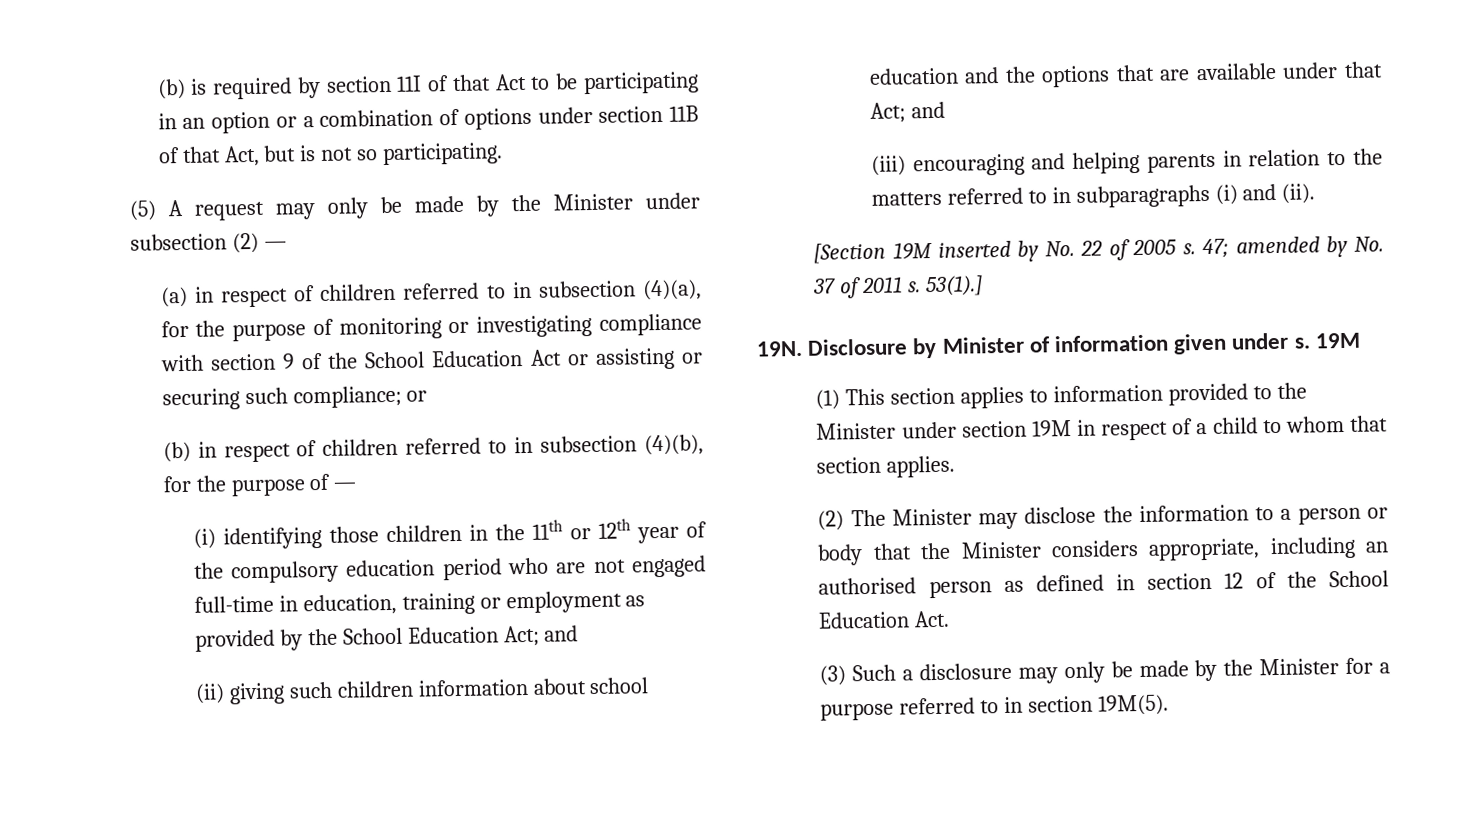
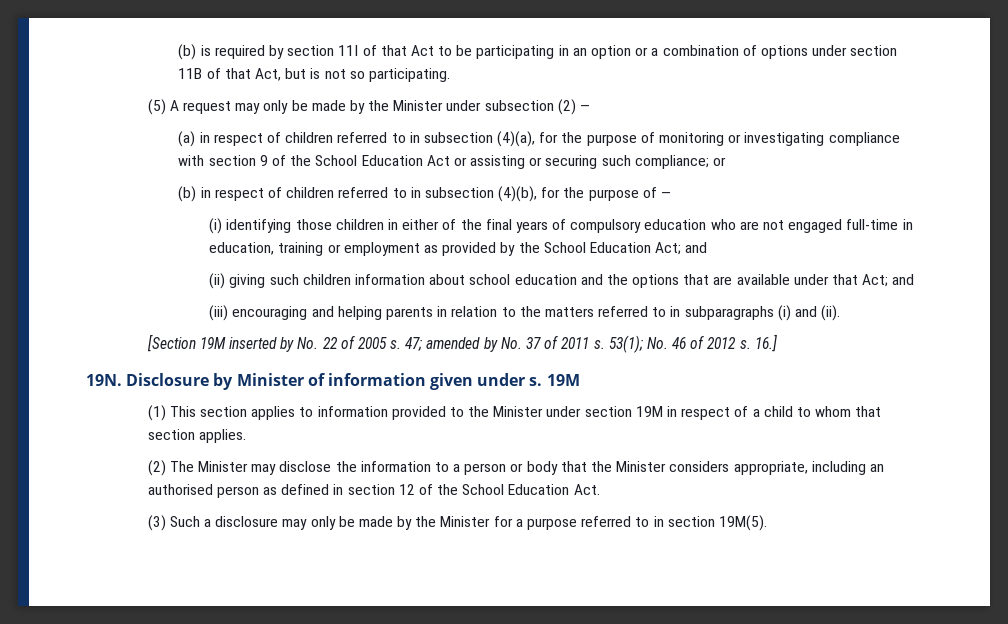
- (i) identifying those children in the 11th or 12th year of the compulsory education period who are not engaged full-time in education, training or employment as provided by the School Education Act; and
+ (i) identifying those children in either of the final years of compulsory education who are not engaged full-time in education, training or employment as provided by the School Education Act; and
- 53(1).]
+ 53(1); No. 46 of 2012 s. 16.]

